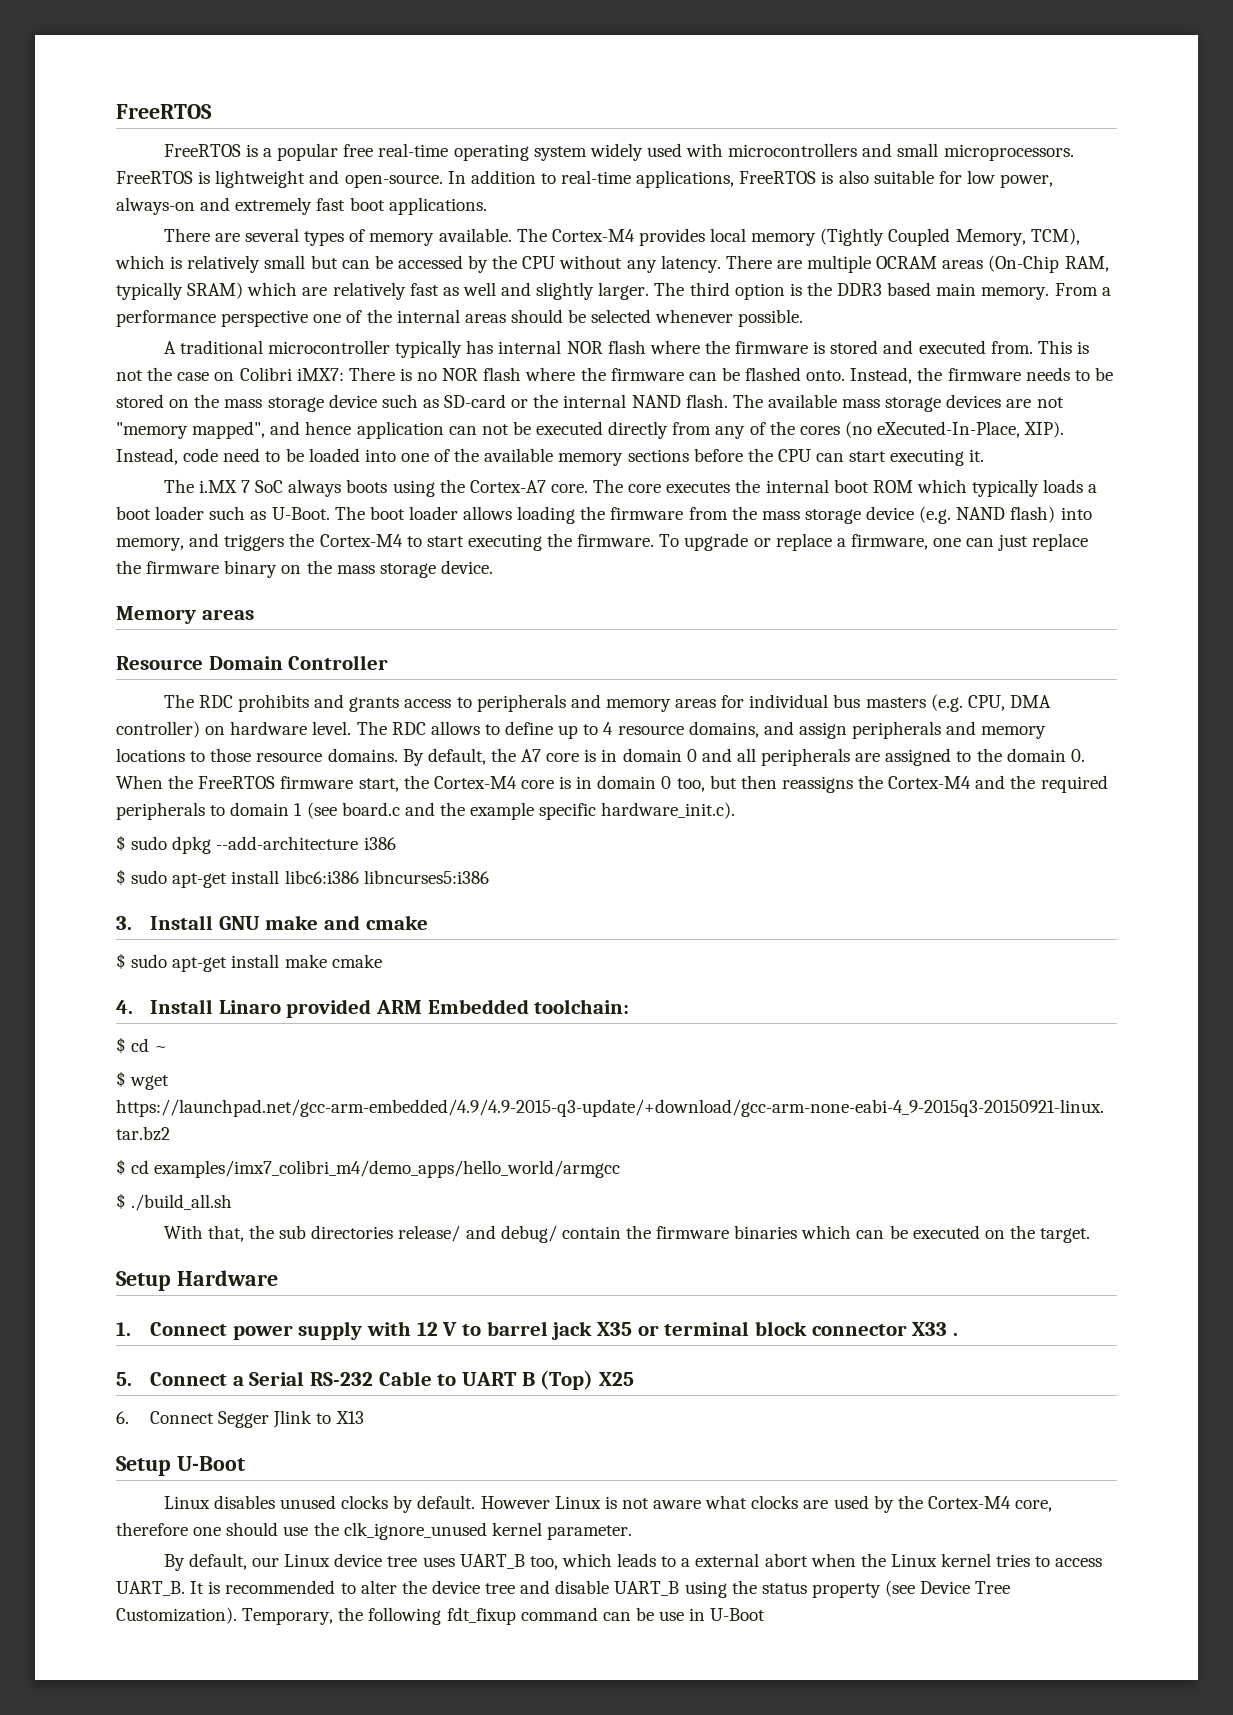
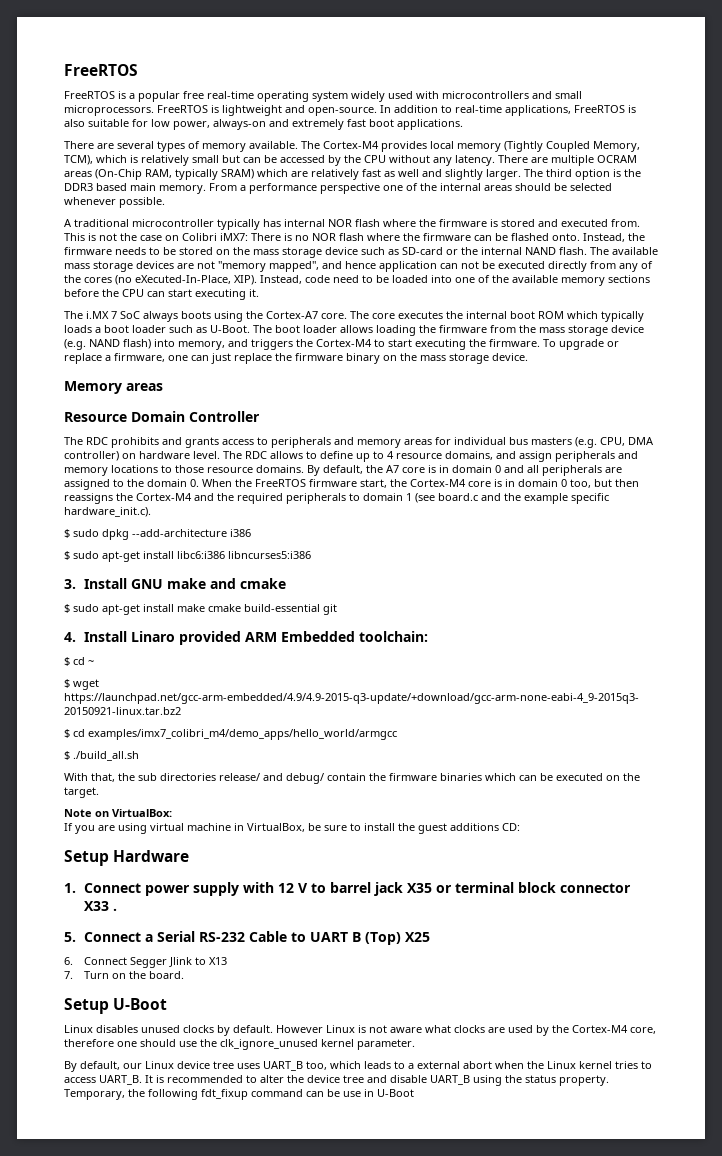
- $ sudo apt-get install make cmake
+ $ sudo apt-get install make cmake build-essential git
+ Note on VirtualBox:
+ If you are using virtual machine in VirtualBox, be sure to install the guest additions CD:
+ 7. Turn on the board.
- It is recommended to alter the device tree and disable UART_B using the status property (see Device Tree Customization).
+ It is recommended to alter the device tree and disable UART_B using the status property.

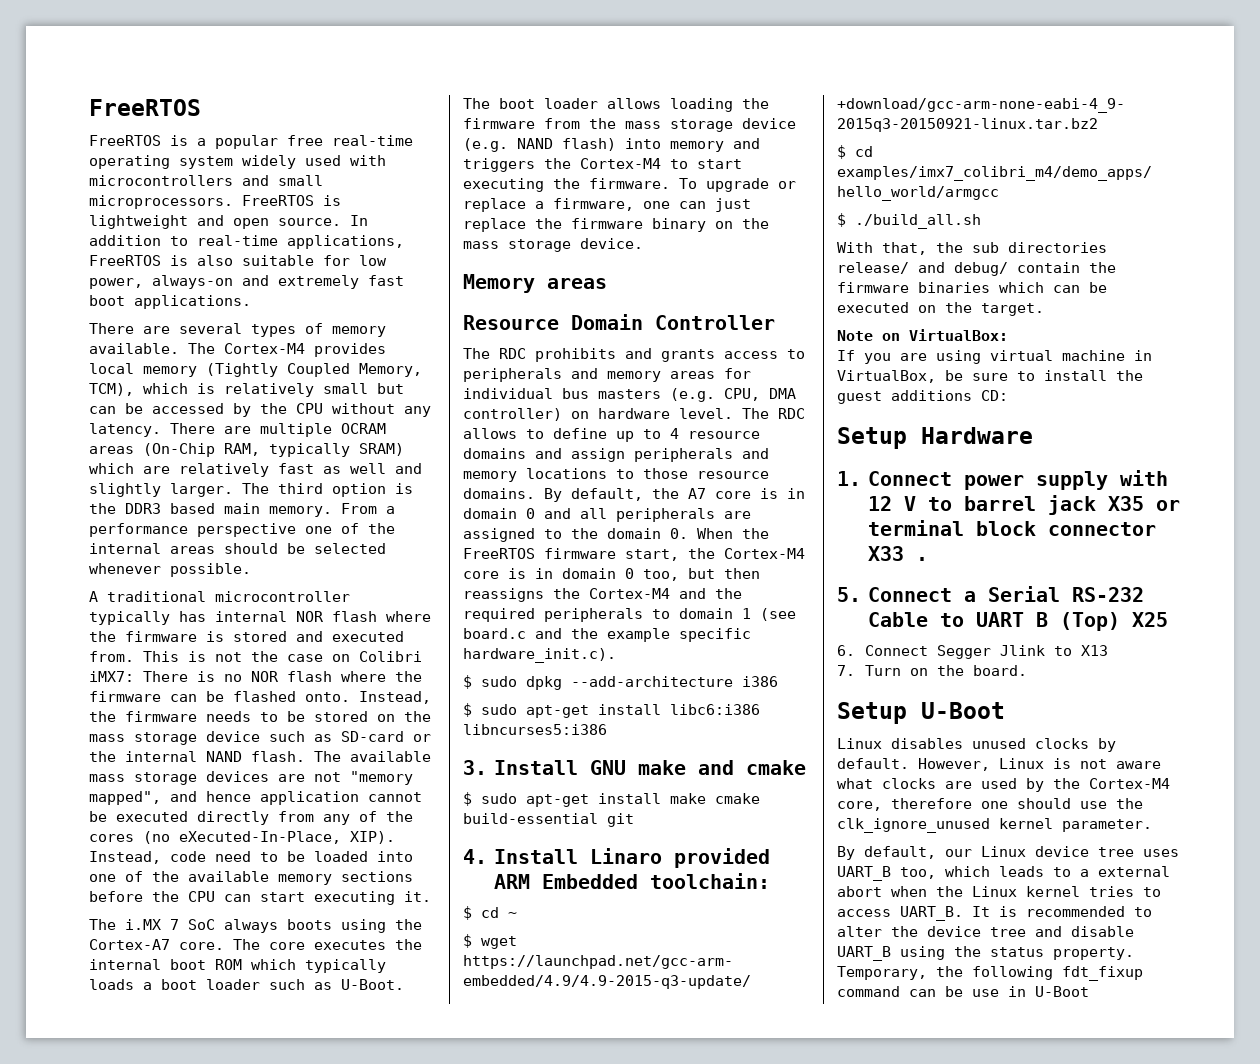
- FreeRTOS is lightweight and open-source.
+ FreeRTOS is lightweight and open source.
- The available mass storage devices are not "memory mapped", and hence application can not be executed directly from any of the cores (no eXecuted-In-Place, XIP).
+ The available mass storage devices are not "memory mapped", and hence application cannot be executed directly from any of the cores (no eXecuted-In-Place, XIP).
- The boot loader allows loading the firmware from the mass storage device (e.g. NAND flash) into memory, and triggers the Cortex-M4 to start executing the firmware.
+ The boot loader allows loading the firmware from the mass storage device (e.g. NAND flash) into memory and triggers the Cortex-M4 to start executing the firmware.
- The RDC allows to define up to 4 resource domains, and assign peripherals and memory locations to those resource domains.
+ The RDC allows to define up to 4 resource domains and assign peripherals and memory locations to those resource domains.
- However Linux is not aware what clocks are used by the Cortex-M4 core, therefore one should use the clk_ignore_unused kernel parameter.
+ However, Linux is not aware what clocks are used by the Cortex-M4 core, therefore one should use the clk_ignore_unused kernel parameter.

